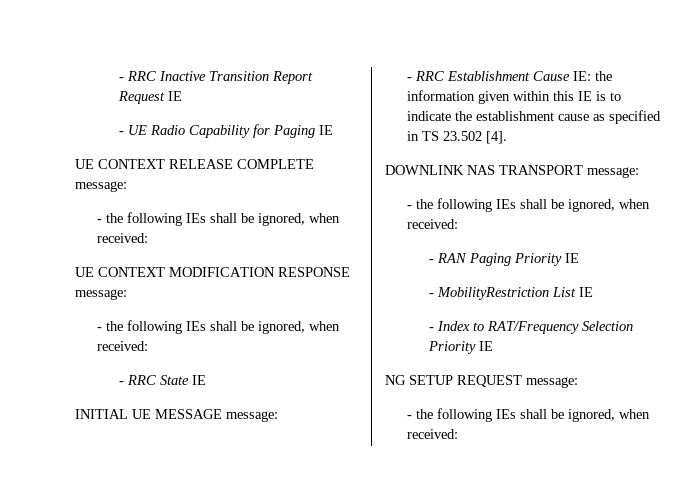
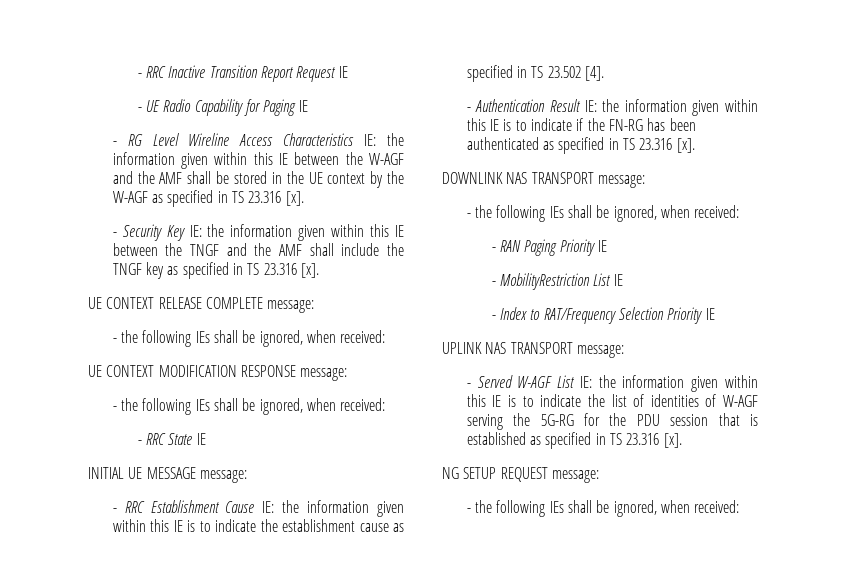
+ - RG Level Wireline Access Characteristics IE: the information given within this IE between the W-AGF and the AMF shall be stored in the UE context by the W-AGF as specified in TS 23.316 [x].
+ - Security Key IE: the information given within this IE between the TNGF and the AMF shall include the TNGF key as specified in TS 23.316 [x].
+ - Authentication Result IE: the information given within this IE is to indicate if the FN-RG has been authenticated as specified in TS 23.316 [x].
+ UPLINK NAS TRANSPORT message:
+ - Served W-AGF List IE: the information given within this IE is to indicate the list of identities of W-AGF serving the 5G-RG for the PDU session that is established as specified in TS 23.316 [x].

